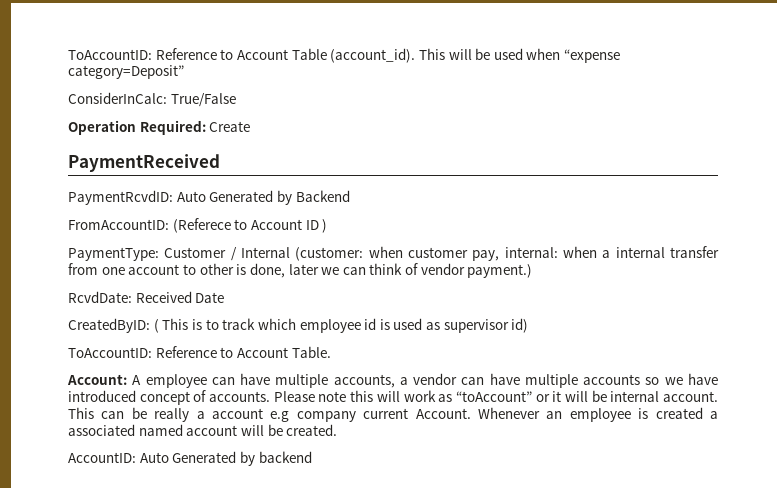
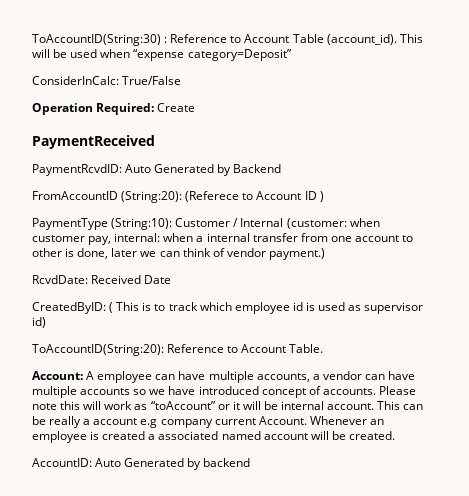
- ToAccountID: Reference to Account Table (account_id).
+ ToAccountID(String:30) : Reference to Account Table (account_id).
- FromAccountID: (Referece to Account ID )
+ FromAccountID (String:20): (Referece to Account ID )
- PaymentType: Customer / Internal (customer: when customer pay, internal: when a internal transfer from one account to other is done, later we can think of vendor payment.)
+ PaymentType (String:10): Customer / Internal (customer: when customer pay, internal: when a internal transfer from one account to other is done, later we can think of vendor payment.)
- ToAccountID: Reference to Account Table.
+ ToAccountID(String:20): Reference to Account Table.

